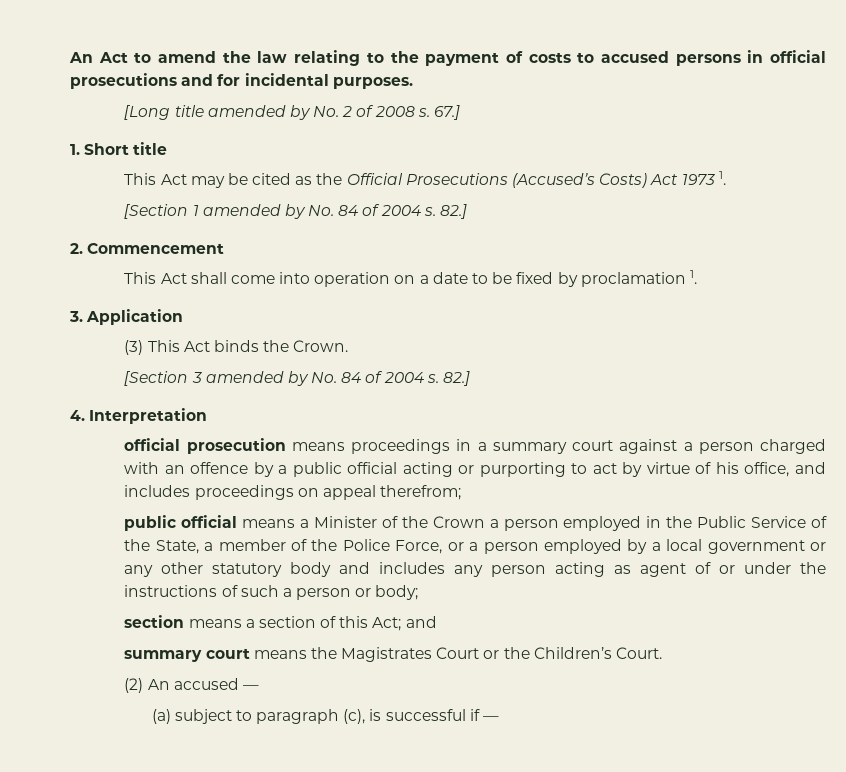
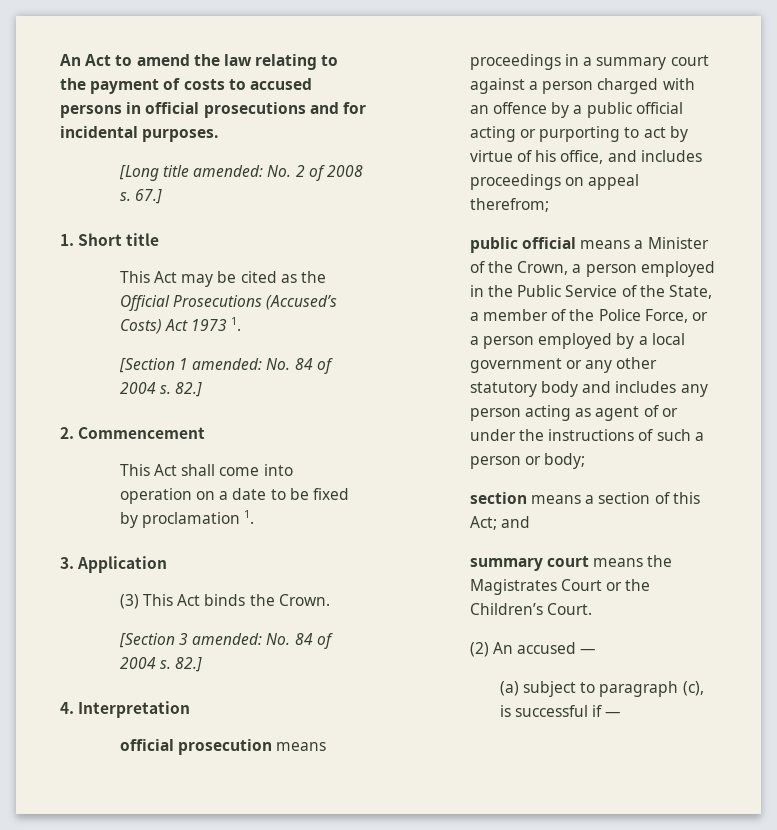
- [Long title amended by No. 2 of 2008 s.
+ [Long title amended: No. 2 of 2008 s.
- [Section 1 amended by No. 84 of 2004 s.
+ [Section 1 amended: No. 84 of 2004 s.
- [Section 3 amended by No. 84 of 2004 s.
+ [Section 3 amended: No. 84 of 2004 s.
- public official means a Minister of the Crown a person employed in the Public Service of the State, a member of the Police Force, or a person employed by a local government or any other statutory body and includes any person acting as agent of or under the instructions of such a person or body;
+ public official means a Minister of the Crown, a person employed in the Public Service of the State, a member of the Police Force, or a person employed by a local government or any other statutory body and includes any person acting as agent of or under the instructions of such a person or body;

